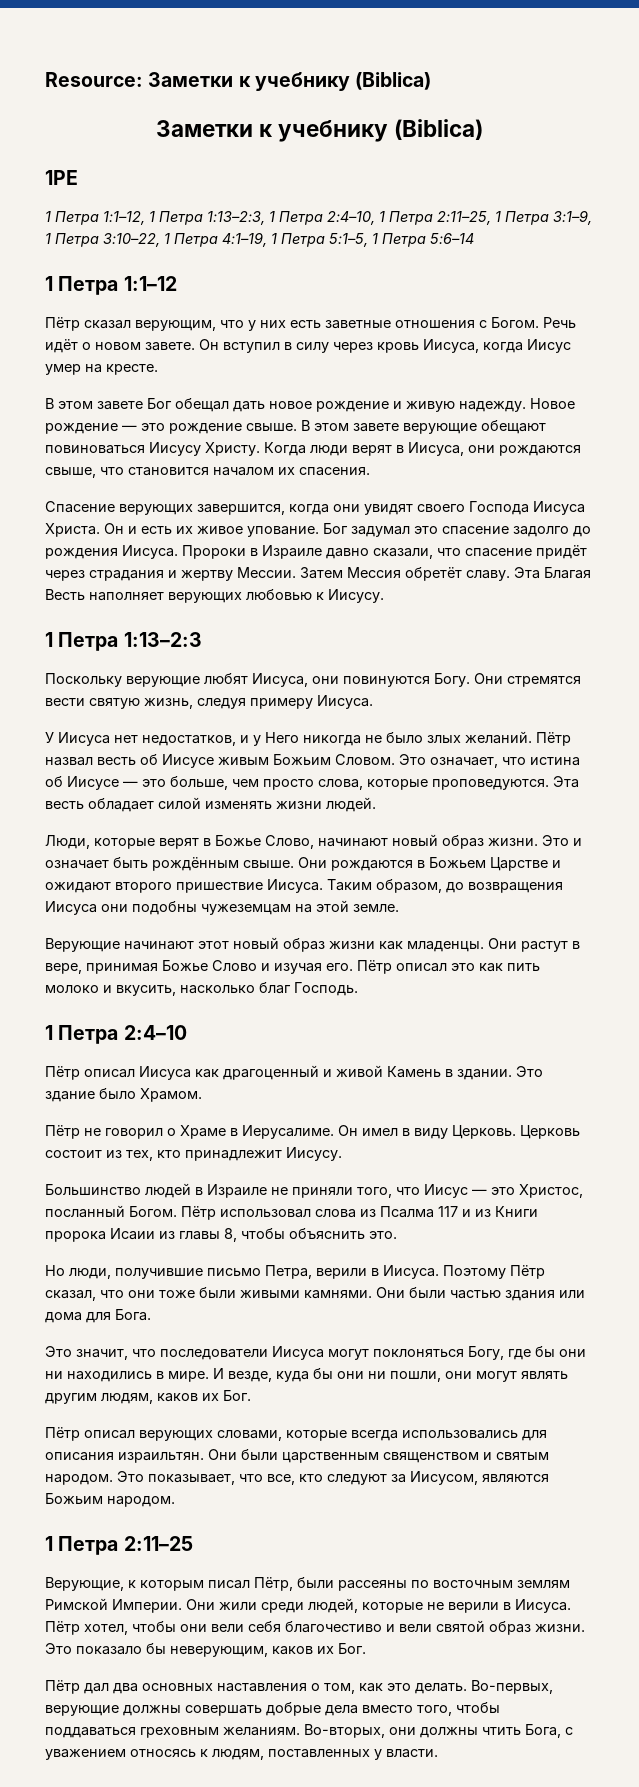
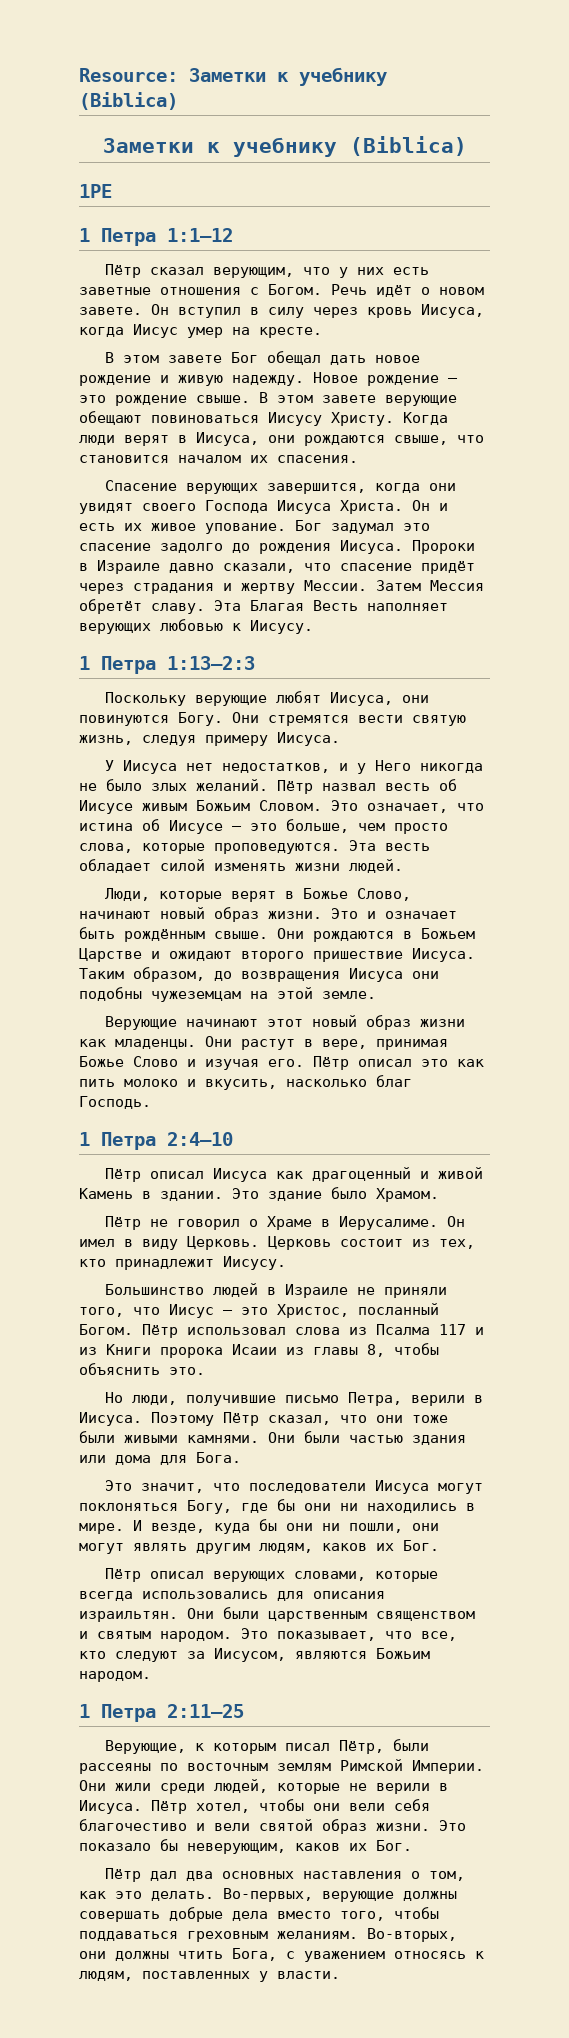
- 1 Петра 1:1–12, 1 Петра 1:13–2:3, 1 Петра 2:4–10, 1 Петра 2:11–25, 1 Петра 3:1–9, 1 Петра 3:10–22, 1 Петра 4:1–19, 1 Петра 5:1–5, 1 Петра 5:6–14

